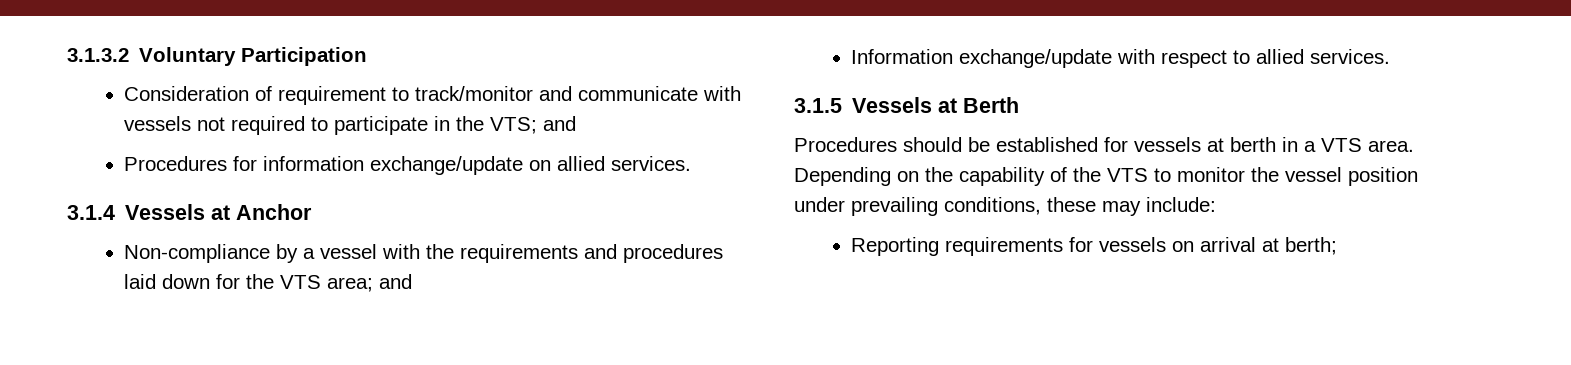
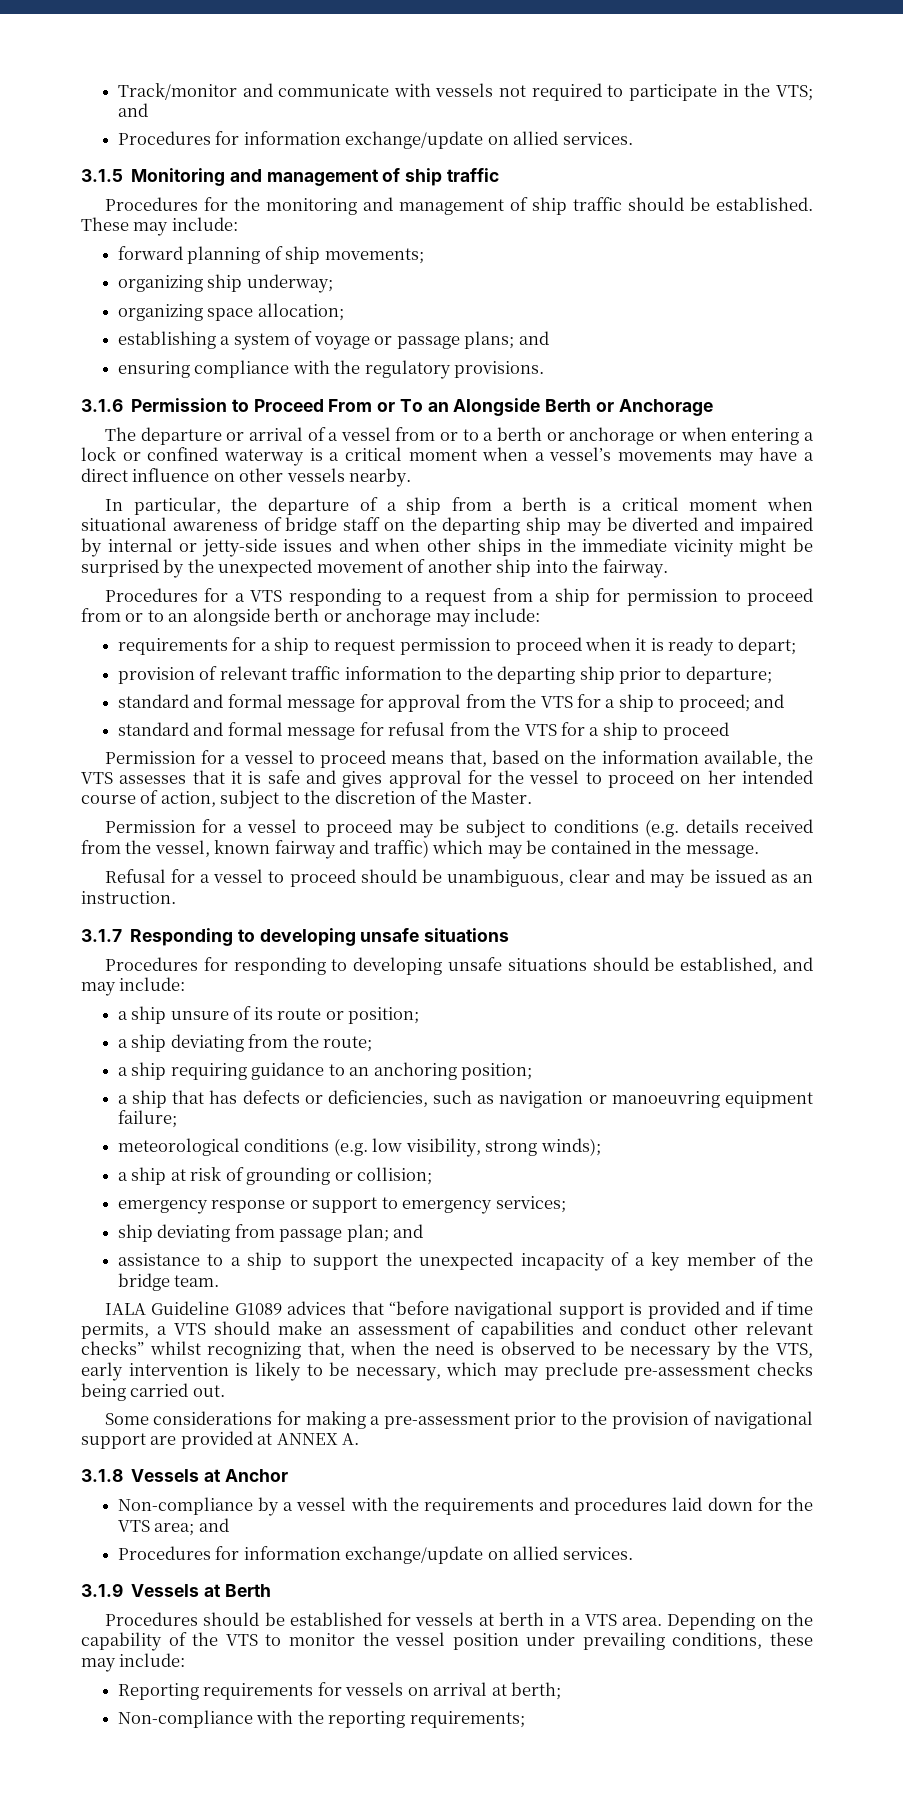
- 3.1.3.2 Voluntary Participation
- Consideration of requirement to track/monitor and communicate with vessels not required to participate in the VTS; and
+ Track/monitor and communicate with vessels not required to participate in the VTS; and
- 3.1.4 Vessels at Anchor
+ 3.1.5 Monitoring and management of ship traffic
+ Procedures for the monitoring and management of ship traffic should be established. These may include:
+ forward planning of ship movements;
+ organizing ship underway;
+ organizing space allocation;
+ establishing a system of voyage or passage plans; and
+ ensuring compliance with the regulatory provisions.
+ 3.1.6 Permission to Proceed From or To an Alongside Berth or Anchorage
+ The departure or arrival of a vessel from or to a berth or anchorage or when entering a lock or confined waterway is a critical moment when a vessel’s movements may have a direct influence on other vessels nearby.
+ In particular, the departure of a ship from a berth is a critical moment when situational awareness of bridge staff on the departing ship may be diverted and impaired by internal or jetty-side issues and when other ships in the immediate vicinity might be surprised by the unexpected movement of another ship into the fairway.
+ Procedures for a VTS responding to a request from a ship for permission to proceed from or to an alongside berth or anchorage may include:
+ requirements for a ship to request permission to proceed when it is ready to depart;
+ provision of relevant traffic information to the departing ship prior to departure;
+ standard and formal message for approval from the VTS for a ship to proceed; and
+ standard and formal message for refusal from the VTS for a ship to proceed
+ Permission for a vessel to proceed means that, based on the information available, the VTS assesses that it is safe and gives approval for the vessel to proceed on her intended course of action, subject to the discretion of the Master.
+ Permission for a vessel to proceed may be subject to conditions (e.g. details received from the vessel, known fairway and traffic) which may be contained in the message.
+ Refusal for a vessel to proceed should be unambiguous, clear and may be issued as an instruction.
+ 3.1.7 Responding to developing unsafe situations
+ Procedures for responding to developing unsafe situations should be established, and may include:
+ a ship unsure of its route or position;
+ a ship deviating from the route;
+ a ship requiring guidance to an anchoring position;
+ a ship that has defects or deficiencies, such as navigation or manoeuvring equipment failure;
+ meteorological conditions (e.g. low visibility, strong winds);
+ a ship at risk of grounding or collision;
+ emergency response or support to emergency services;
+ ship deviating from passage plan; and
+ assistance to a ship to support the unexpected incapacity of a key member of the bridge team.
+ IALA Guideline G1089 advices that “before navigational support is provided and if time permits, a VTS should make an assessment of capabilities and conduct other relevant checks” whilst recognizing that, when the need is observed to be necessary by the VTS, early intervention is likely to be necessary, which may preclude pre-assessment checks being carried out.
+ Some considerations for making a pre-assessment prior to the provision of navigational support are provided at ANNEX A.
+ 3.1.8 Vessels at Anchor
  Non-compliance by a vessel with the requirements and procedures laid down for the VTS area; and
- Information exchange/update with respect to allied services.
- 3.1.5 Vessels at Berth
+ Procedures for information exchange/update on allied services.
+ 3.1.9 Vessels at Berth
+ Non-compliance with the reporting requirements;

